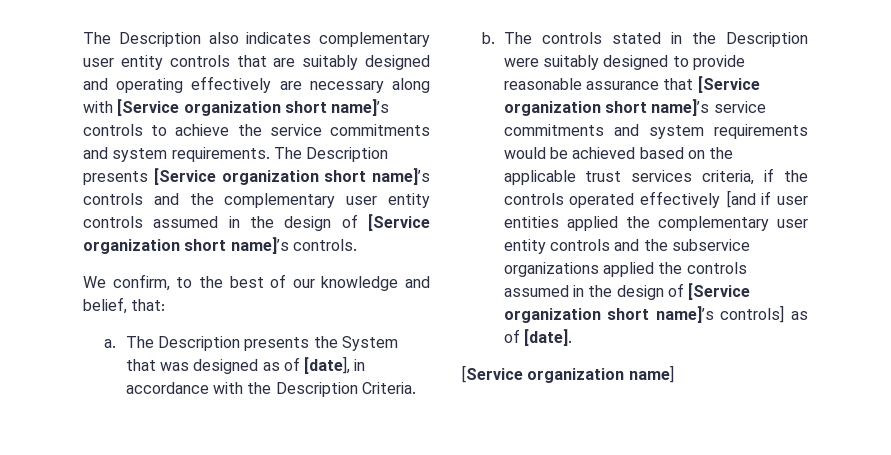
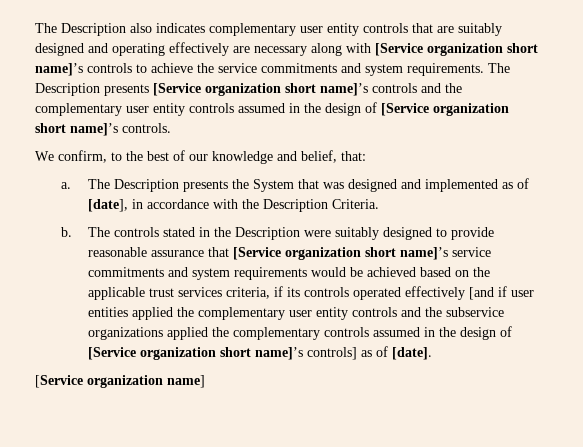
- The Description presents the System that was designed as of [date], in accordance with the Description Criteria.
+ The Description presents the System that was designed and implemented as of [date], in accordance with the Description Criteria.
- The controls stated in the Description were suitably designed to provide reasonable assurance that [Service organization short name]’s service commitments and system requirements would be achieved based on the applicable trust services criteria, if the controls operated effectively [and if user entities applied the complementary user entity controls and the subservice organizations applied the controls assumed in the design of [Service organization short name]’s controls] as of [date].
+ The controls stated in the Description were suitably designed to provide reasonable assurance that [Service organization short name]’s service commitments and system requirements would be achieved based on the applicable trust services criteria, if its controls operated effectively [and if user entities applied the complementary user entity controls and the subservice organizations applied the complementary controls assumed in the design of [Service organization short name]’s controls] as of [date].

